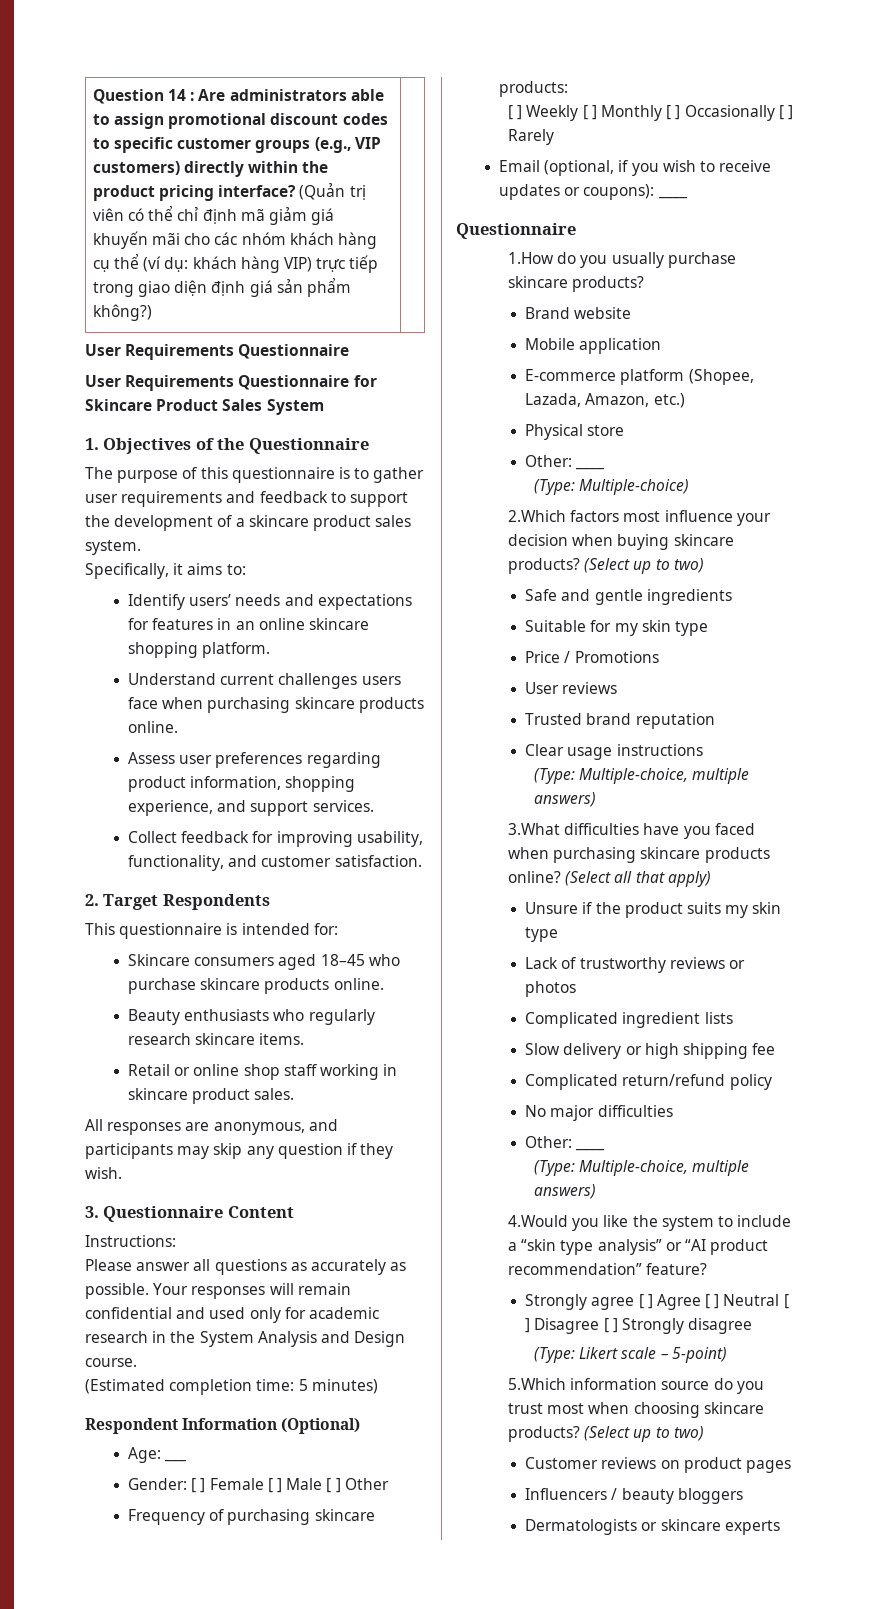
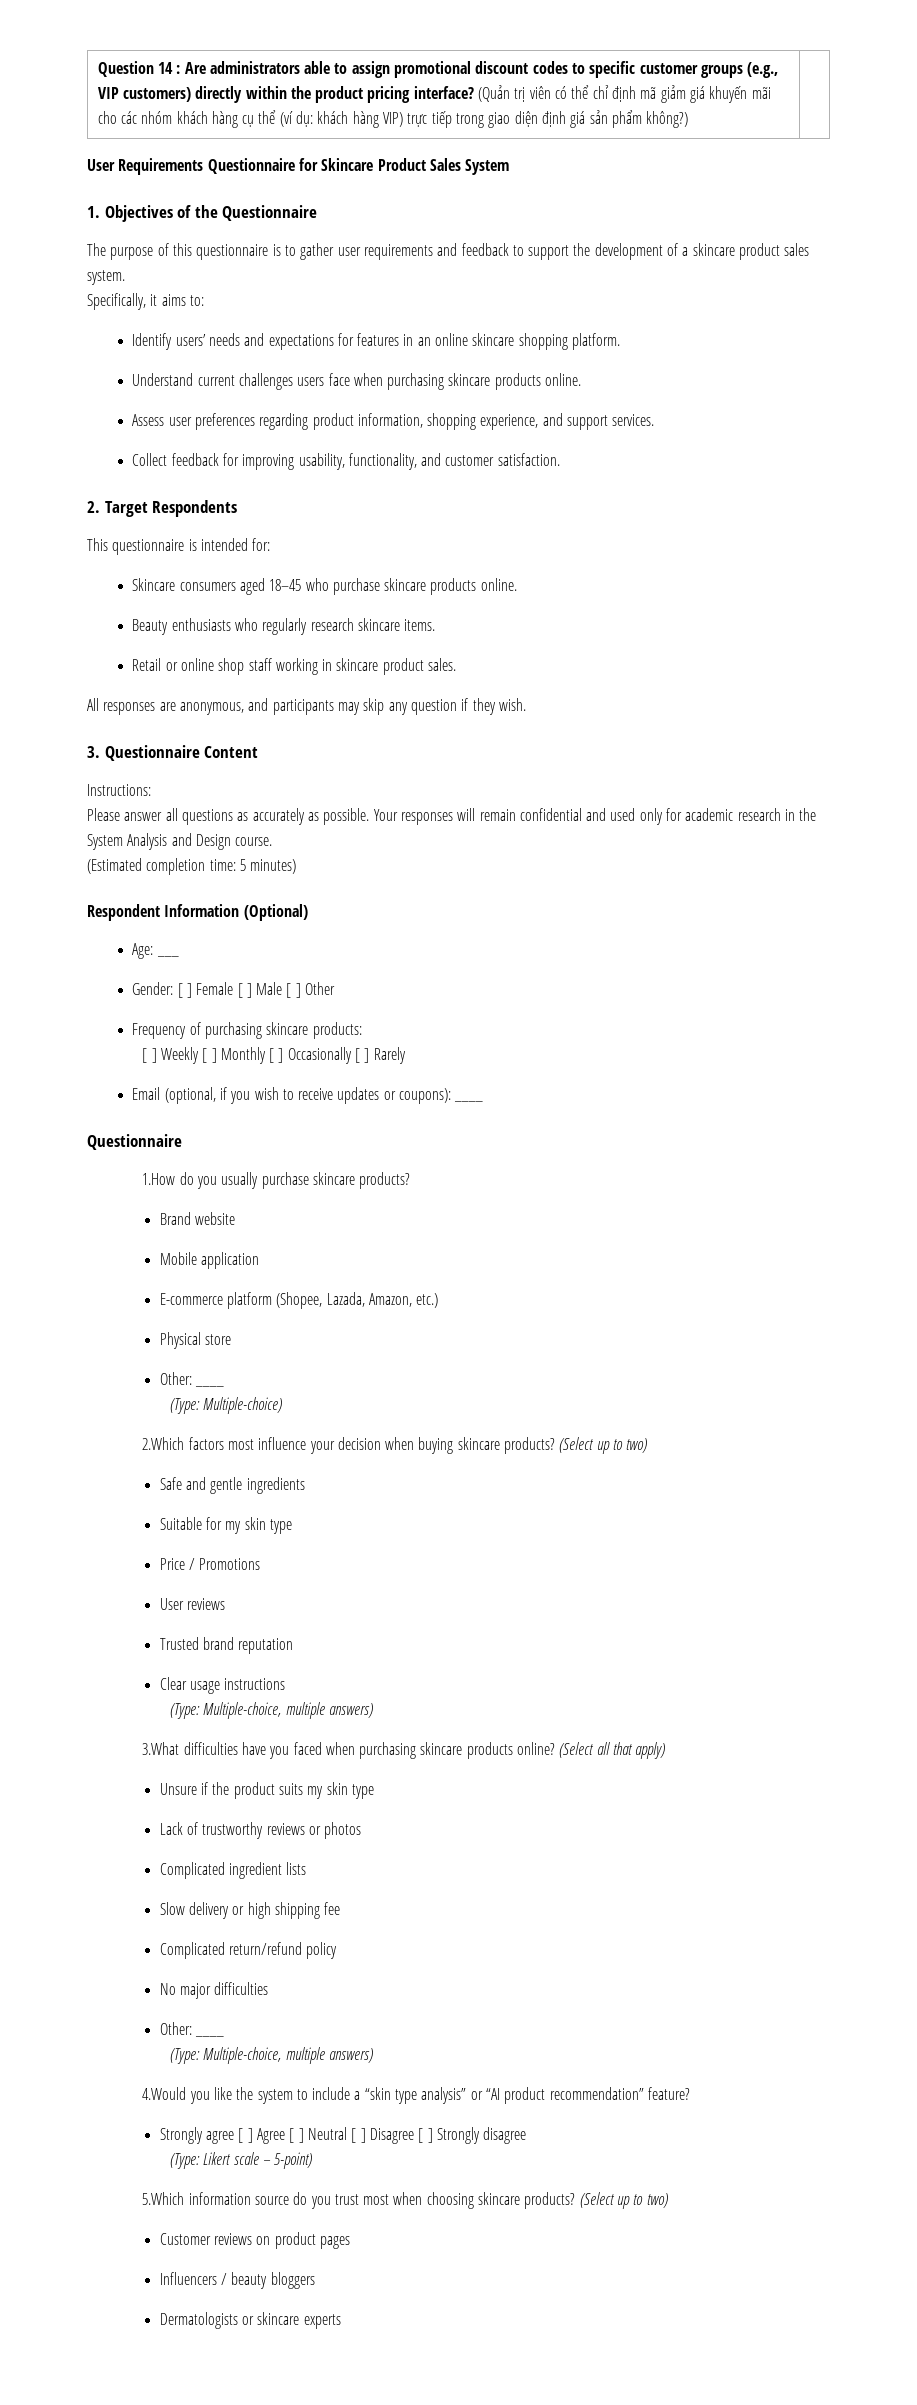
  (Quản trị viên có thể chỉ định mã giảm giá khuyến mãi cho các nhóm khách hàng cụ thể (ví dụ: khách hàng VIP) trực tiếp trong giao diện định giá sản phẩm không?) |
- User Requirements Questionnaire

